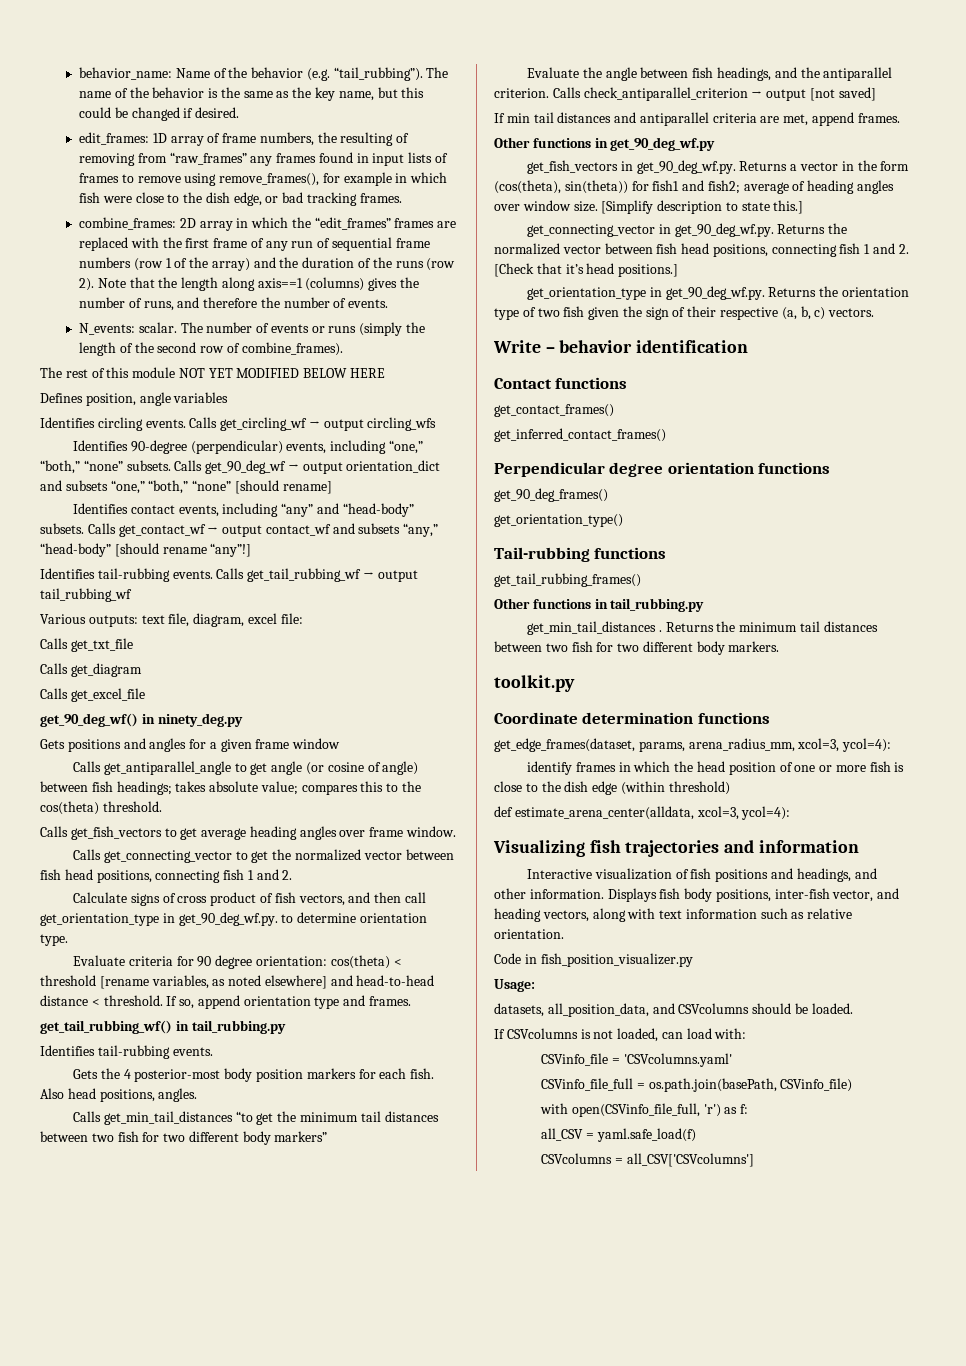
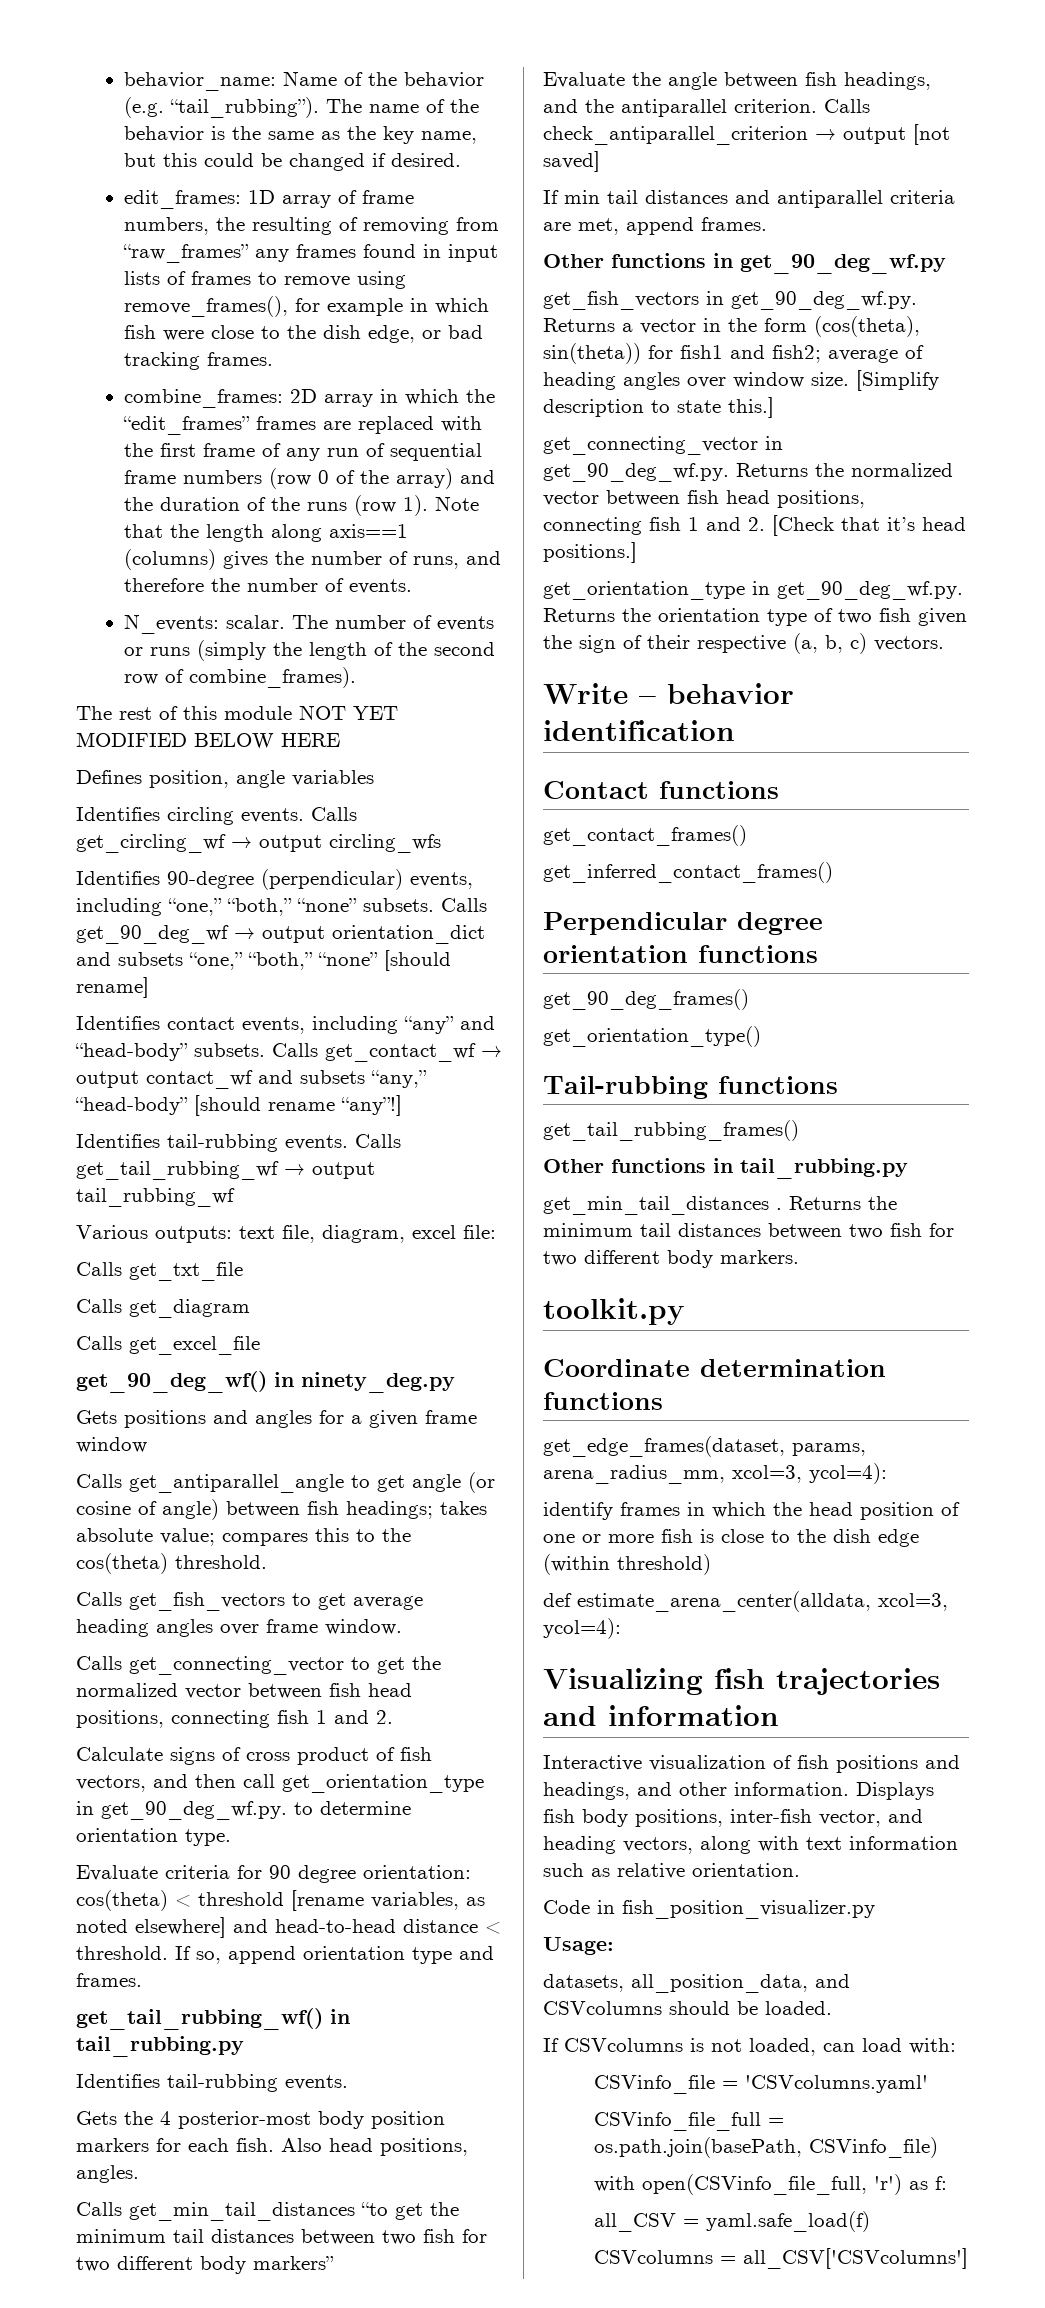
- combine_frames: 2D array in which the “edit_frames” frames are replaced with the first frame of any run of sequential frame numbers (row 1 of the array) and the duration of the runs (row 2).
+ combine_frames: 2D array in which the “edit_frames” frames are replaced with the first frame of any run of sequential frame numbers (row 0 of the array) and the duration of the runs (row 1).

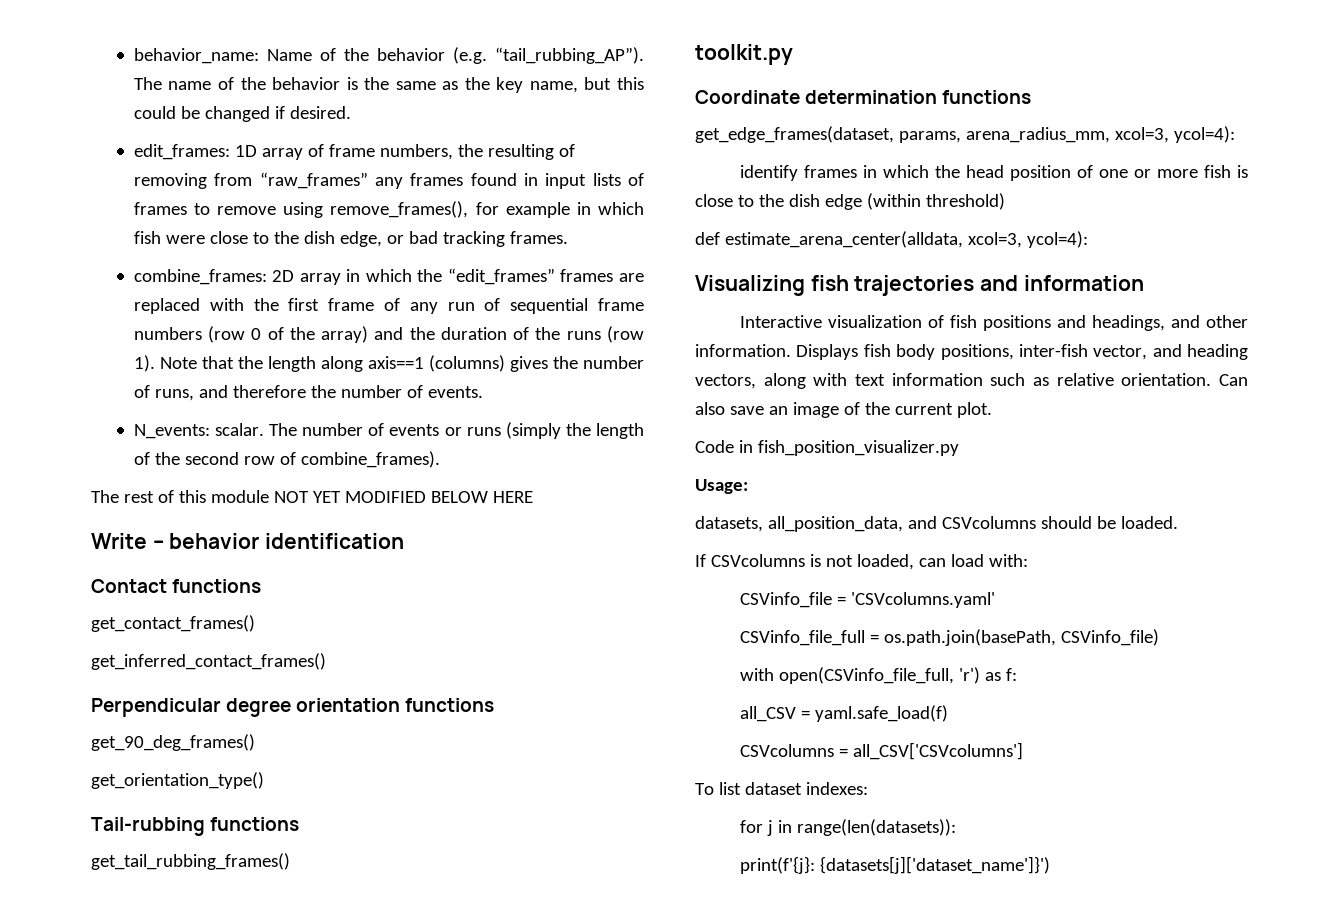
- behavior_name: Name of the behavior (e.g. “tail_rubbing”).
+ behavior_name: Name of the behavior (e.g. “tail_rubbing_AP”).
- Defines position, angle variables
- Identifies circling events. Calls get_circling_wf → output circling_wfs
- Identifies 90-degree (perpendicular) events, including “one,” “both,” “none” subsets. Calls get_90_deg_wf → output orientation_dict and subsets “one,” “both,” “none” [should rename]
- Identifies contact events, including “any” and “head-body” subsets. Calls get_contact_wf → output contact_wf and subsets “any,” “head-body” [should rename “any”!]
- Identifies tail-rubbing events. Calls get_tail_rubbing_wf → output tail_rubbing_wf
- Various outputs: text file, diagram, excel file:
- Calls get_txt_file
- Calls get_diagram
- Calls get_excel_file
- get_90_deg_wf() in ninety_deg.py
- Gets positions and angles for a given frame window
- Calls get_antiparallel_angle to get angle (or cosine of angle) between fish headings; takes absolute value; compares this to the cos(theta) threshold.
- Calls get_fish_vectors to get average heading angles over frame window.
- Calls get_connecting_vector to get the normalized vector between fish head positions, connecting fish 1 and 2.
- Calculate signs of cross product of fish vectors, and then call get_orientation_type in get_90_deg_wf.py. to determine orientation type.
- Evaluate criteria for 90 degree orientation: cos(theta) < threshold [rename variables, as noted elsewhere] and head-to-head distance < threshold. If so, append orientation type and frames.
- get_tail_rubbing_wf() in tail_rubbing.py
- Identifies tail-rubbing events.
- Gets the 4 posterior-most body position markers for each fish. Also head positions, angles.
- Calls get_min_tail_distances “to get the minimum tail distances between two fish for two different body markers”
- Evaluate the angle between fish headings, and the antiparallel criterion. Calls check_antiparallel_criterion → output [not saved]
- If min tail distances and antiparallel criteria are met, append frames.
- Other functions in get_90_deg_wf.py
- get_fish_vectors in get_90_deg_wf.py. Returns a vector in the form (cos(theta), sin(theta)) for fish1 and fish2; average of heading angles over window size. [Simplify description to state this.]
- get_connecting_vector in get_90_deg_wf.py. Returns the normalized vector between fish head positions, connecting fish 1 and 2. [Check that it’s head positions.]
- get_orientation_type in get_90_deg_wf.py. Returns the orientation type of two fish given the sign of their respective (a, b, c) vectors.
- Other functions in tail_rubbing.py
- get_min_tail_distances . Returns the minimum tail distances between two fish for two different body markers.
+ Can also save an image of the current plot.
+ To list dataset indexes:
+ for j in range(len(datasets)):
+ print(f'{j}: {datasets[j]['dataset_name']}')

